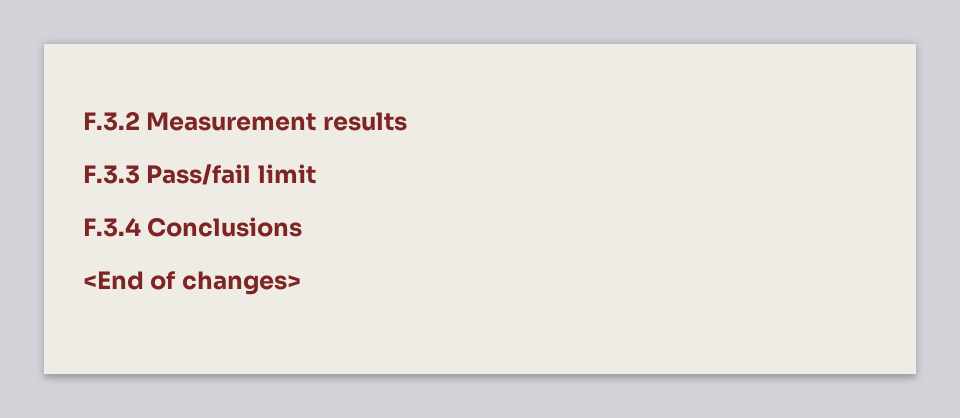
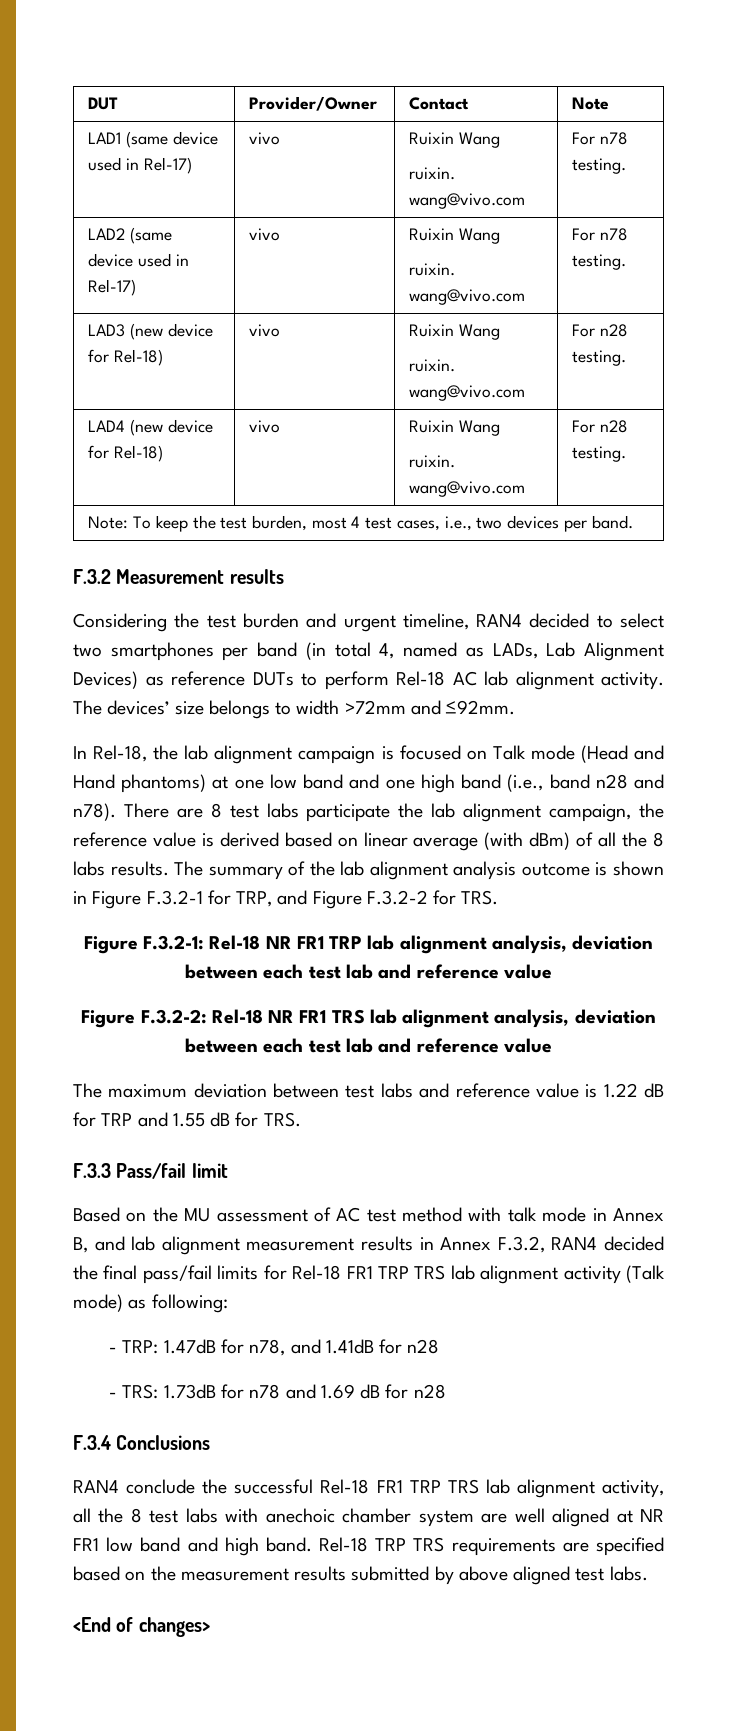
+ DUT | Provider/Owner | Contact | Note
+ LAD1 (same device used in Rel-17) | vivo | Ruixin Wang
+ ruixin. wang@vivo.com | For n78 testing.
+ LAD2 (same device used in Rel-17) | vivo | Ruixin Wang
+ ruixin. wang@vivo.com | For n78 testing.
+ LAD3 (new device for Rel-18) | vivo | Ruixin Wang
+ ruixin. wang@vivo.com | For n28 testing.
+ LAD4 (new device for Rel-18) | vivo | Ruixin Wang
+ ruixin. wang@vivo.com | For n28 testing.
+ Note: To keep the test burden, most 4 test cases, i.e., two devices per band.
  F.3.2 Measurement results
+ Considering the test burden and urgent timeline, RAN4 decided to select two smartphones per band (in total 4, named as LADs, Lab Alignment Devices) as reference DUTs to perform Rel-18 AC lab alignment activity. The devices’ size belongs to width >72mm and ≤92mm.
+ In Rel-18, the lab alignment campaign is focused on Talk mode (Head and Hand phantoms) at one low band and one high band (i.e., band n28 and n78). There are 8 test labs participate the lab alignment campaign, the reference value is derived based on linear average (with dBm) of all the 8 labs results. The summary of the lab alignment analysis outcome is shown in Figure F.3.2-1 for TRP, and Figure F.3.2-2 for TRS.
+ Figure F.3.2-1: Rel-18 NR FR1 TRP lab alignment analysis, deviation between each test lab and reference value
+ Figure F.3.2-2: Rel-18 NR FR1 TRS lab alignment analysis, deviation between each test lab and reference value
+ The maximum deviation between test labs and reference value is 1.22 dB for TRP and 1.55 dB for TRS.
  F.3.3 Pass/fail limit
+ Based on the MU assessment of AC test method with talk mode in Annex B, and lab alignment measurement results in Annex F.3.2, RAN4 decided the final pass/fail limits for Rel-18 FR1 TRP TRS lab alignment activity (Talk mode) as following:
+ - TRP: 1.47dB for n78, and 1.41dB for n28
+ - TRS: 1.73dB for n78 and 1.69 dB for n28
  F.3.4 Conclusions
+ RAN4 conclude the successful Rel-18 FR1 TRP TRS lab alignment activity, all the 8 test labs with anechoic chamber system are well aligned at NR FR1 low band and high band. Rel-18 TRP TRS requirements are specified based on the measurement results submitted by above aligned test labs.

